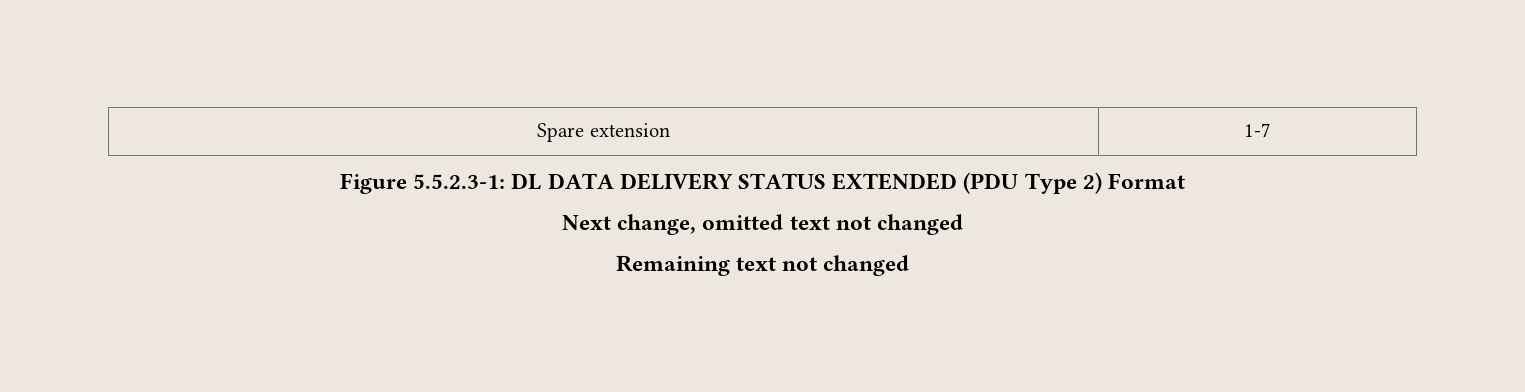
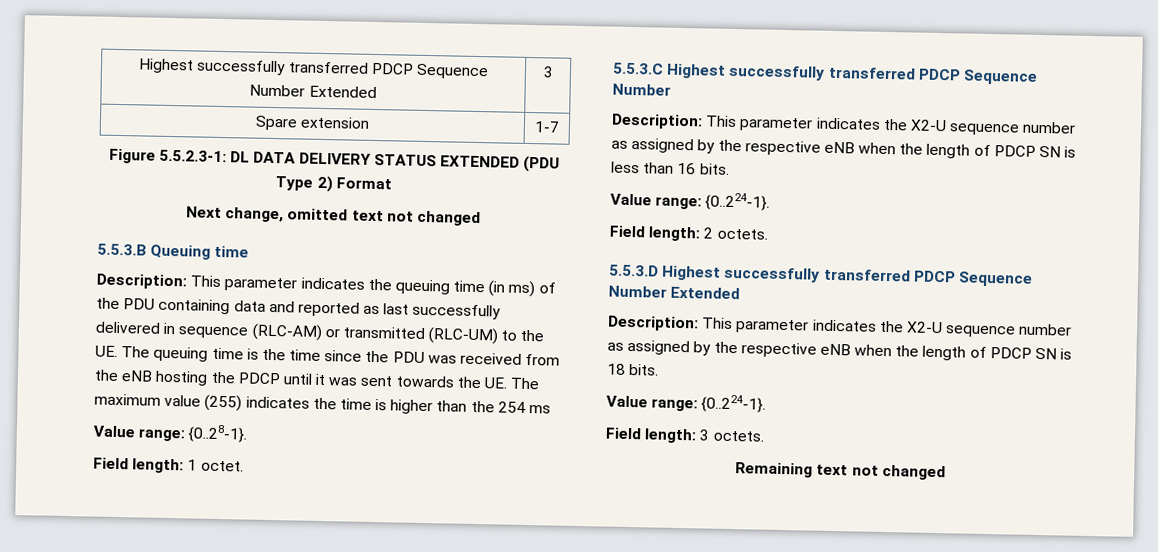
+ Highest successfully transferred PDCP Sequence Number Extended | 3
+ 5.5.3.B Queuing time
+ Description: This parameter indicates the queuing time (in ms) of the PDU containing data and reported as last successfully delivered in sequence (RLC-AM) or transmitted (RLC-UM) to the UE. The queuing time is the time since the PDU was received from the eNB hosting the PDCP until it was sent towards the UE. The maximum value (255) indicates the time is higher than the 254 ms
+ Value range: {0..28-1}.
+ Field length: 1 octet.
+ 5.5.3.C Highest successfully transferred PDCP Sequence Number
+ Description: This parameter indicates the X2-U sequence number as assigned by the respective eNB when the length of PDCP SN is less than 16 bits.
+ Value range: {0..224-1}.
+ Field length: 2 octets.
+ 5.5.3.D Highest successfully transferred PDCP Sequence Number Extended
+ Description: This parameter indicates the X2-U sequence number as assigned by the respective eNB when the length of PDCP SN is 18 bits.
+ Value range: {0..224-1}.
+ Field length: 3 octets.

